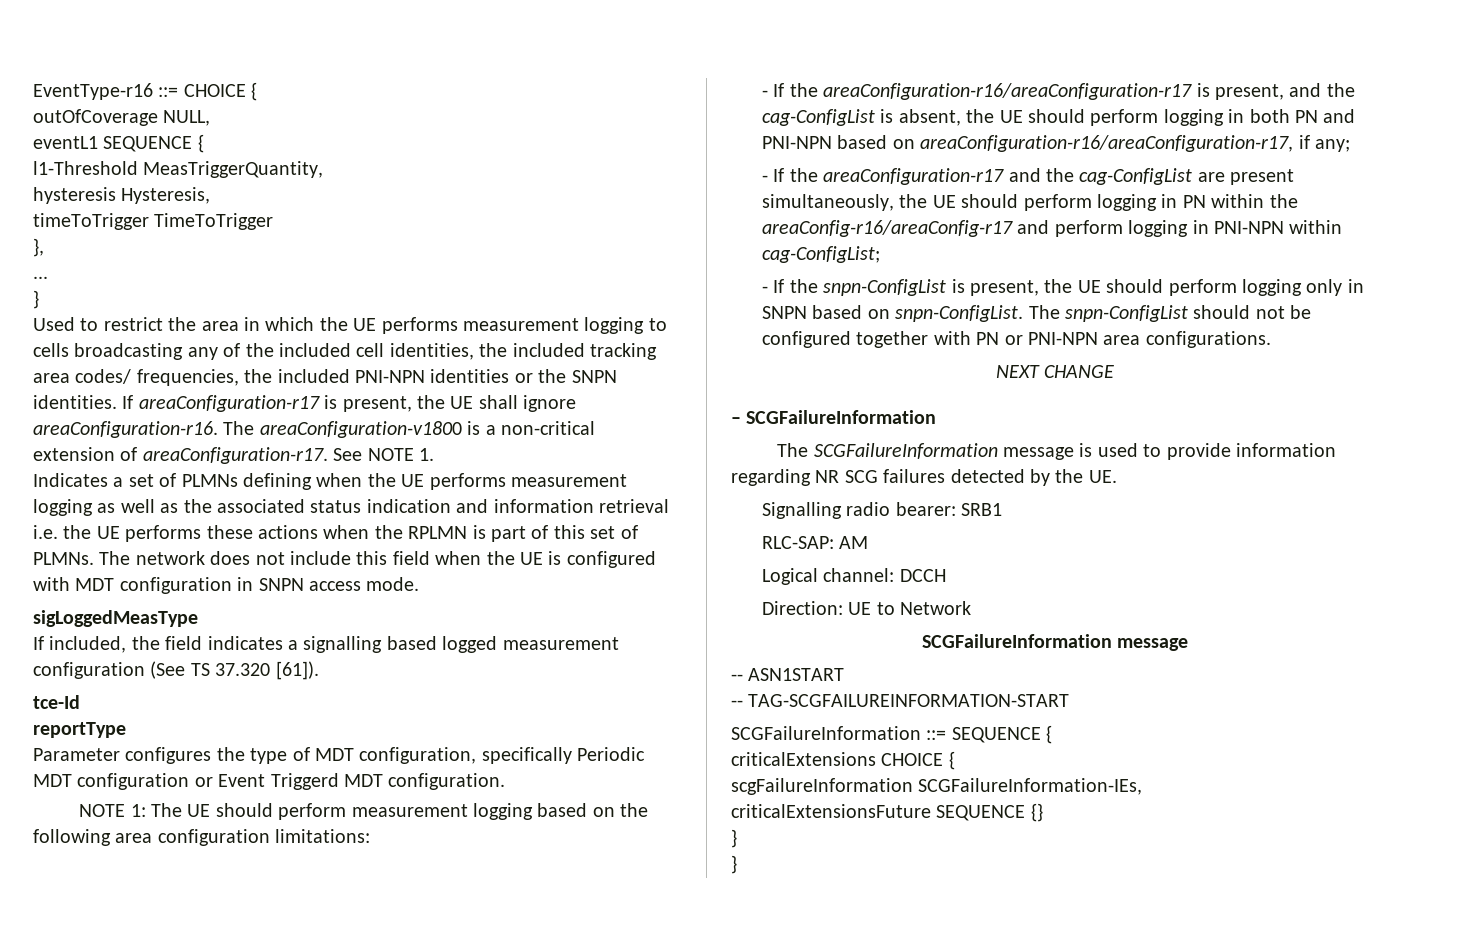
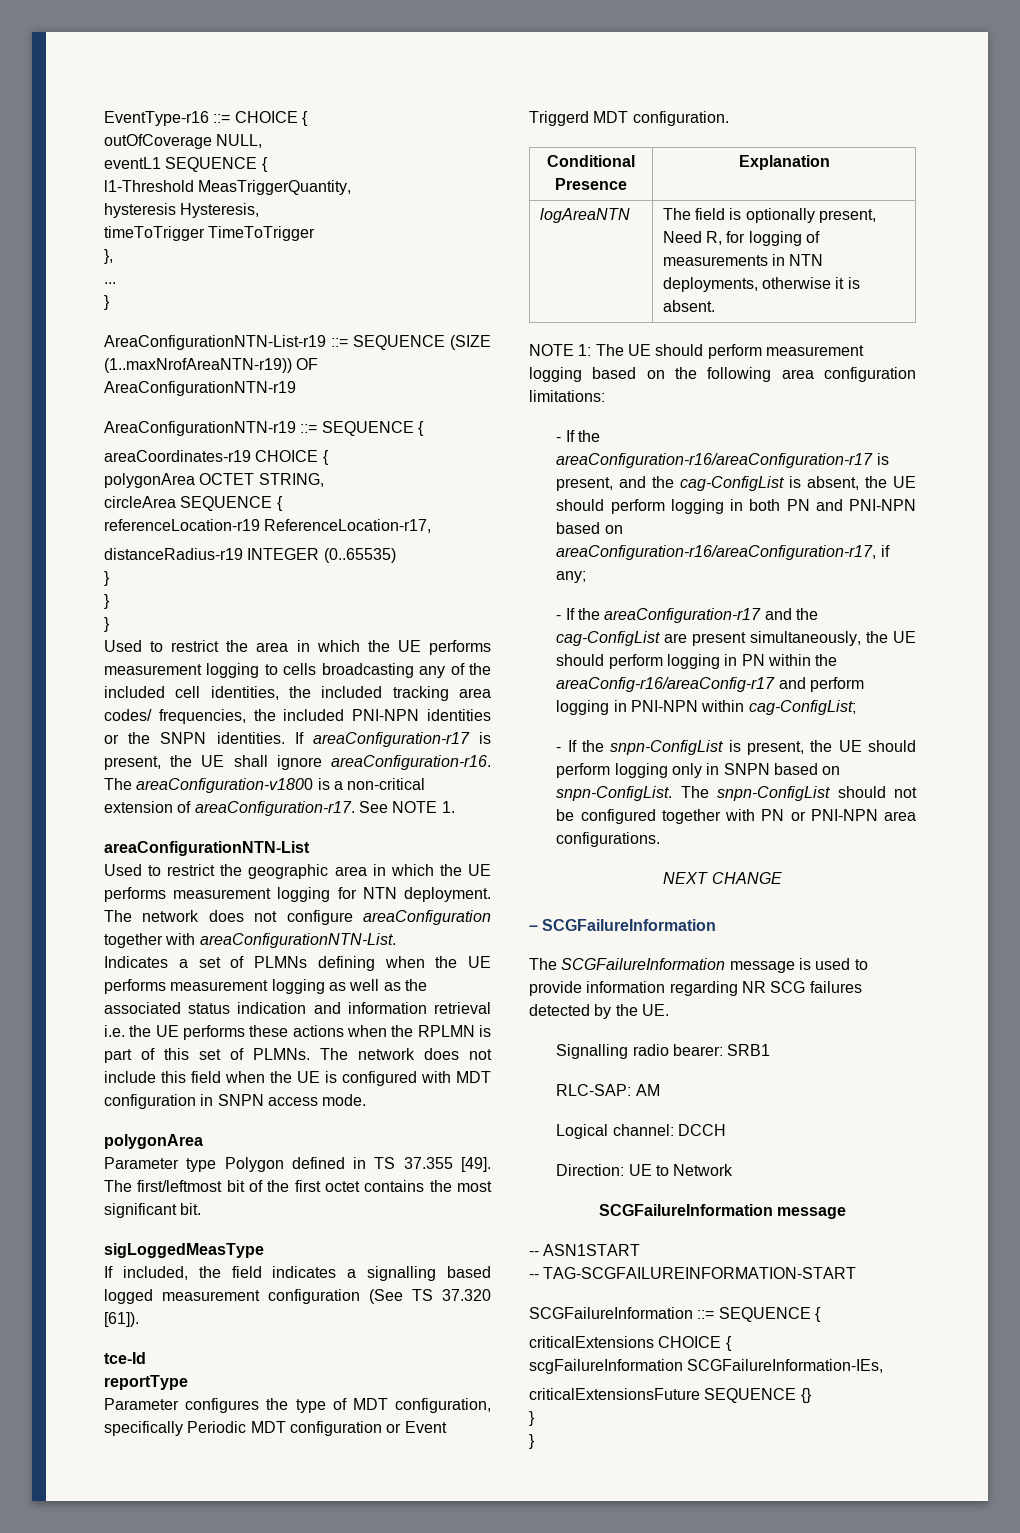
+ AreaConfigurationNTN-List-r19 ::= SEQUENCE (SIZE (1..maxNrofAreaNTN-r19)) OF AreaConfigurationNTN-r19
+ AreaConfigurationNTN-r19 ::= SEQUENCE {
+ areaCoordinates-r19 CHOICE {
+ polygonArea OCTET STRING,
+ circleArea SEQUENCE {
+ referenceLocation-r19 ReferenceLocation-r17,
+ distanceRadius-r19 INTEGER (0..65535)
+ }
+ }
+ }
+ areaConfigurationNTN-List
+ Used to restrict the geographic area in which the UE performs measurement logging for NTN deployment. The network does not configure areaConfiguration together with areaConfigurationNTN-List.
  The network does not include this field when the UE is configured with MDT configuration in SNPN access mode.
+ polygonArea
+ Parameter type Polygon defined in TS 37.355 [49]. The first/leftmost bit of the first octet contains the most significant bit.
+ Conditional Presence | Explanation
+ logAreaNTN | The field is optionally present, Need R, for logging of measurements in NTN deployments, otherwise it is absent.

